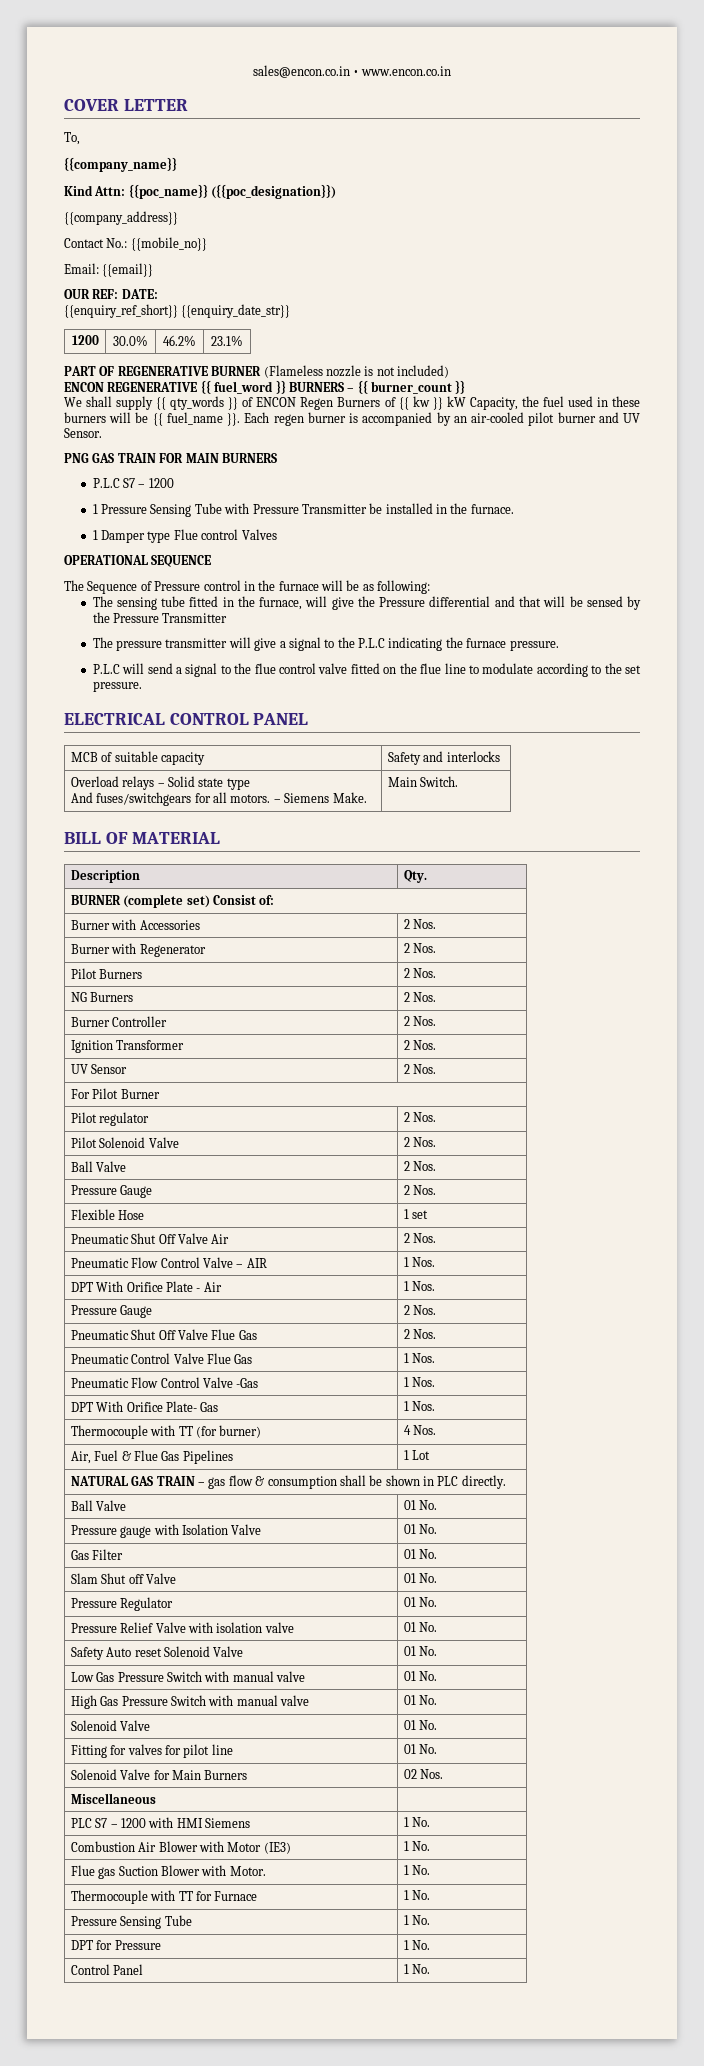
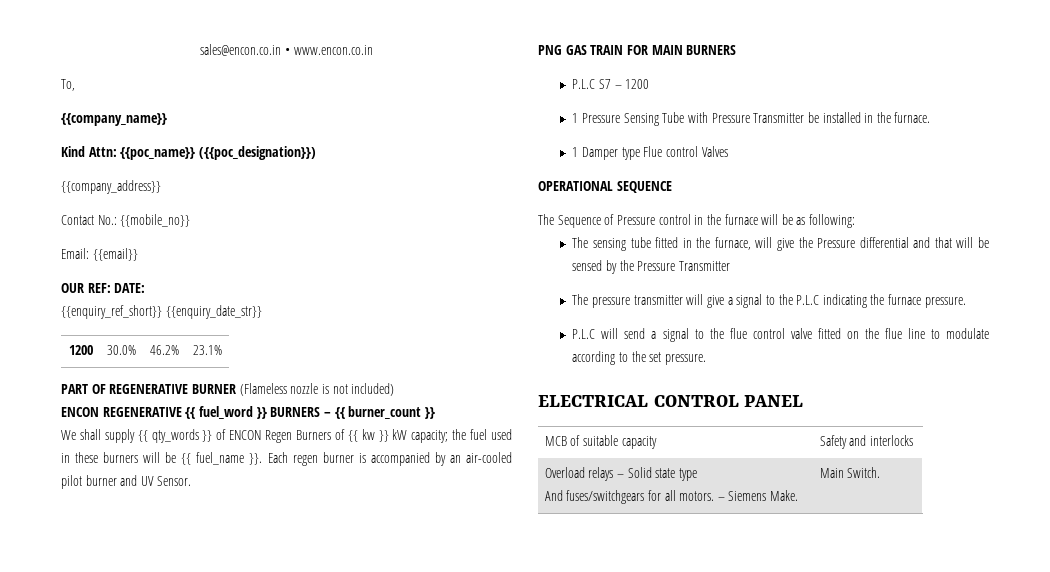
- COVER LETTER
- We shall supply {{ qty_words }} of ENCON Regen Burners of {{ kw }} kW Capacity, the fuel used in these burners will be {{ fuel_name }}.
+ We shall supply {{ qty_words }} of ENCON Regen Burners of {{ kw }} kW capacity; the fuel used in these burners will be {{ fuel_name }}.
- BILL OF MATERIAL
- Description | Qty.
- BURNER (complete set) Consist of:
- Burner with Accessories | 2 Nos.
- Burner with Regenerator | 2 Nos.
- Pilot Burners | 2 Nos.
- NG Burners | 2 Nos.
- Burner Controller | 2 Nos.
- Ignition Transformer | 2 Nos.
- UV Sensor | 2 Nos.
- For Pilot Burner
- Pilot regulator | 2 Nos.
- Pilot Solenoid Valve | 2 Nos.
- Ball Valve | 2 Nos.
- Pressure Gauge | 2 Nos.
- Flexible Hose | 1 set
- Pneumatic Shut Off Valve Air | 2 Nos.
- Pneumatic Flow Control Valve – AIR | 1 Nos.
- DPT With Orifice Plate - Air | 1 Nos.
- Pressure Gauge | 2 Nos.
- Pneumatic Shut Off Valve Flue Gas | 2 Nos.
- Pneumatic Control Valve Flue Gas | 1 Nos.
- Pneumatic Flow Control Valve -Gas | 1 Nos.
- DPT With Orifice Plate- Gas | 1 Nos.
- Thermocouple with TT (for burner) | 4 Nos.
- Air, Fuel & Flue Gas Pipelines | 1 Lot
- NATURAL GAS TRAIN – gas flow & consumption shall be shown in PLC directly.
- Ball Valve | 01 No.
- Pressure gauge with Isolation Valve | 01 No.
- Gas Filter | 01 No.
- Slam Shut off Valve | 01 No.
- Pressure Regulator | 01 No.
- Pressure Relief Valve with isolation valve | 01 No.
- Safety Auto reset Solenoid Valve | 01 No.
- Low Gas Pressure Switch with manual valve | 01 No.
- High Gas Pressure Switch with manual valve | 01 No.
- Solenoid Valve | 01 No.
- Fitting for valves for pilot line | 01 No.
- Solenoid Valve for Main Burners | 02 Nos.
- Miscellaneous |
- PLC S7 – 1200 with HMI Siemens | 1 No.
- Combustion Air Blower with Motor (IE3) | 1 No.
- Flue gas Suction Blower with Motor. | 1 No.
- Thermocouple with TT for Furnace | 1 No.
- Pressure Sensing Tube | 1 No.
- DPT for Pressure | 1 No.
- Control Panel | 1 No.

